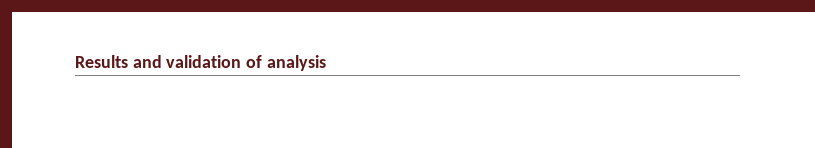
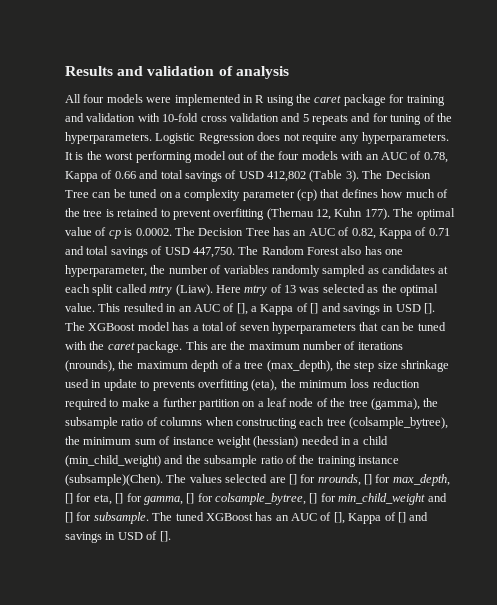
+ All four models were implemented in R using the caret package for training and validation with 10-fold cross validation and 5 repeats and for tuning of the hyperparameters. Logistic Regression does not require any hyperparameters. It is the worst performing model out of the four models with an AUC of 0.78, Kappa of 0.66 and total savings of USD 412,802 (Table 3). The Decision Tree can be tuned on a complexity parameter (cp) that defines how much of the tree is retained to prevent overfitting (Thernau 12, Kuhn 177). The optimal value of cp is 0.0002. The Decision Tree has an AUC of 0.82, Kappa of 0.71 and total savings of USD 447,750. The Random Forest also has one hyperparameter, the number of variables randomly sampled as candidates at each split called mtry (Liaw). Here mtry of 13 was selected as the optimal value. This resulted in an AUC of [], a Kappa of [] and savings in USD []. The XGBoost model has a total of seven hyperparameters that can be tuned with the caret package. This are the maximum number of iterations (nrounds), the maximum depth of a tree (max_depth), the step size shrinkage used in update to prevents overfitting (eta), the minimum loss reduction required to make a further partition on a leaf node of the tree (gamma), the subsample ratio of columns when constructing each tree (colsample_bytree), the minimum sum of instance weight (hessian) needed in a child (min_child_weight) and the subsample ratio of the training instance (subsample)(Chen). The values selected are [] for nrounds, [] for max_depth, [] for eta, [] for gamma, [] for colsample_bytree, [] for min_child_weight and [] for subsample. The tuned XGBoost has an AUC of [], Kappa of [] and savings in USD of [].

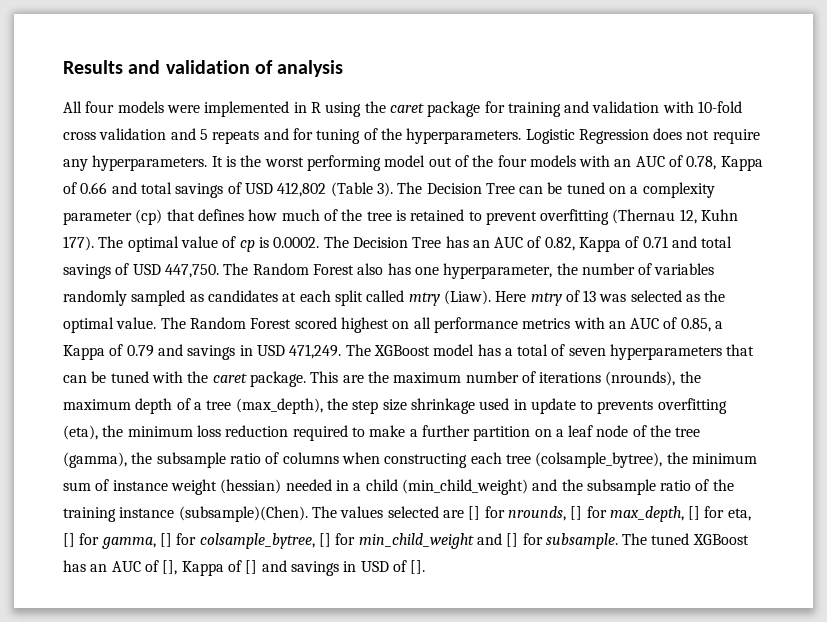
- This resulted in an AUC of [], a Kappa of [] and savings in USD [].
+ The Random Forest scored highest on all performance metrics with an AUC of 0.85, a Kappa of 0.79 and savings in USD 471,249.

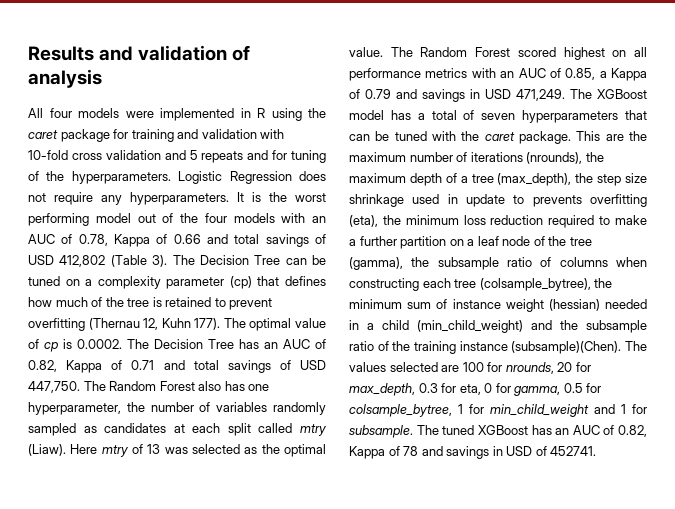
- The values selected are [] for nrounds, [] for max_depth, [] for eta, [] for gamma, [] for colsample_bytree, [] for min_child_weight and [] for subsample.
+ The values selected are 100 for nrounds, 20 for max_depth, 0.3 for eta, 0 for gamma, 0.5 for colsample_bytree, 1 for min_child_weight and 1 for subsample.
- The tuned XGBoost has an AUC of [], Kappa of [] and savings in USD of [].
+ The tuned XGBoost has an AUC of 0.82, Kappa of 78 and savings in USD of 452741.

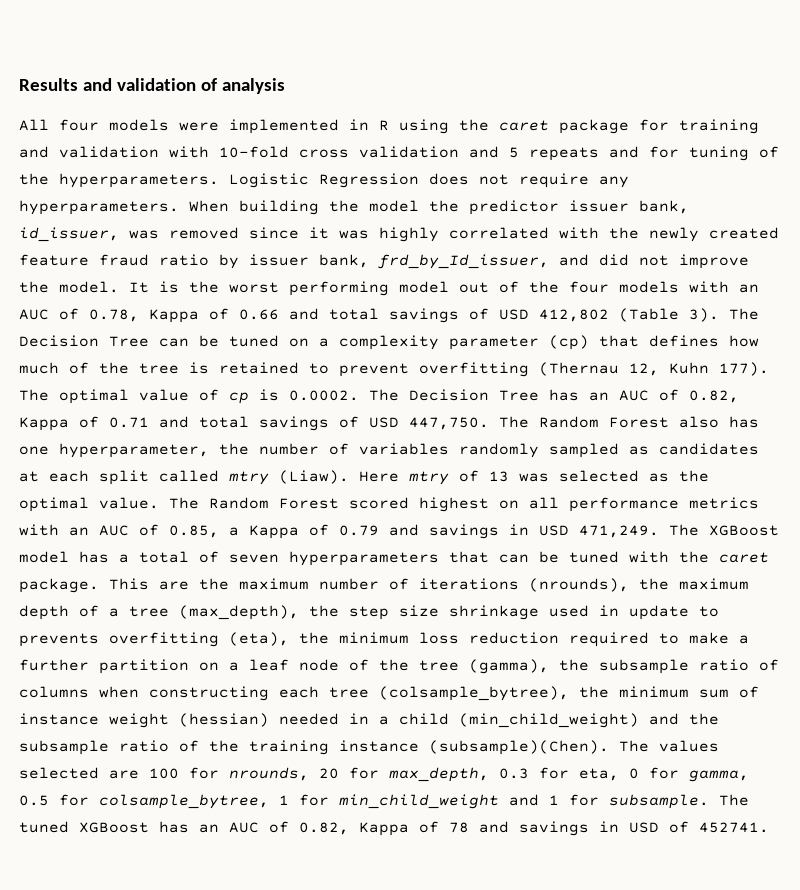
+ When building the model the predictor issuer bank, id_issuer, was removed since it was highly correlated with the newly created feature fraud ratio by issuer bank, frd_by_Id_issuer, and did not improve the model.

